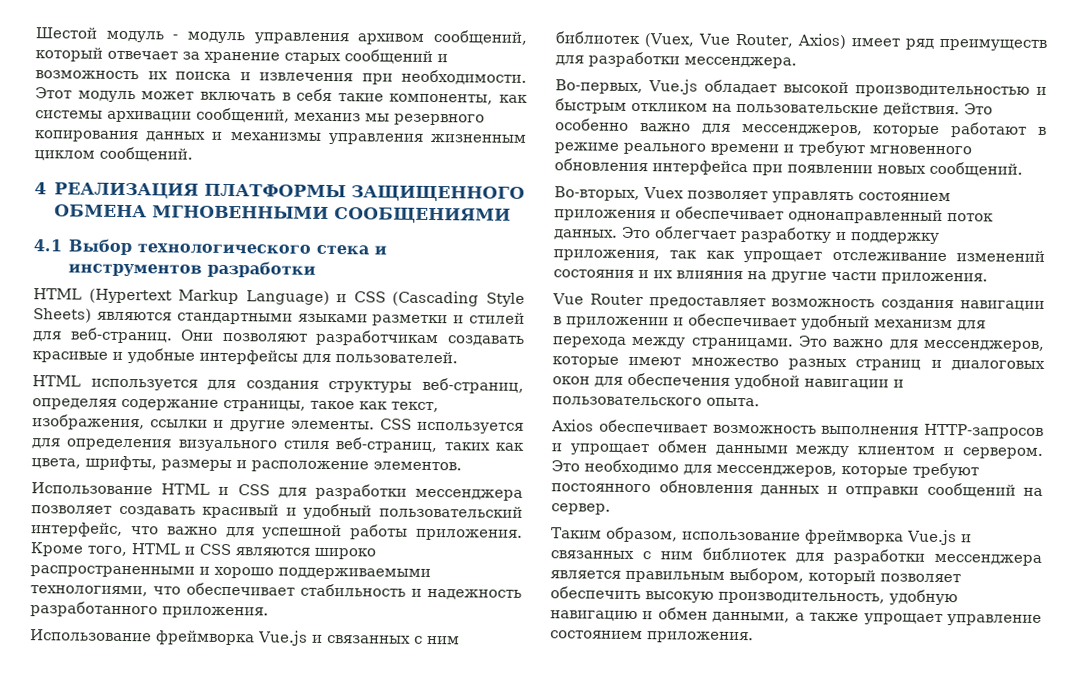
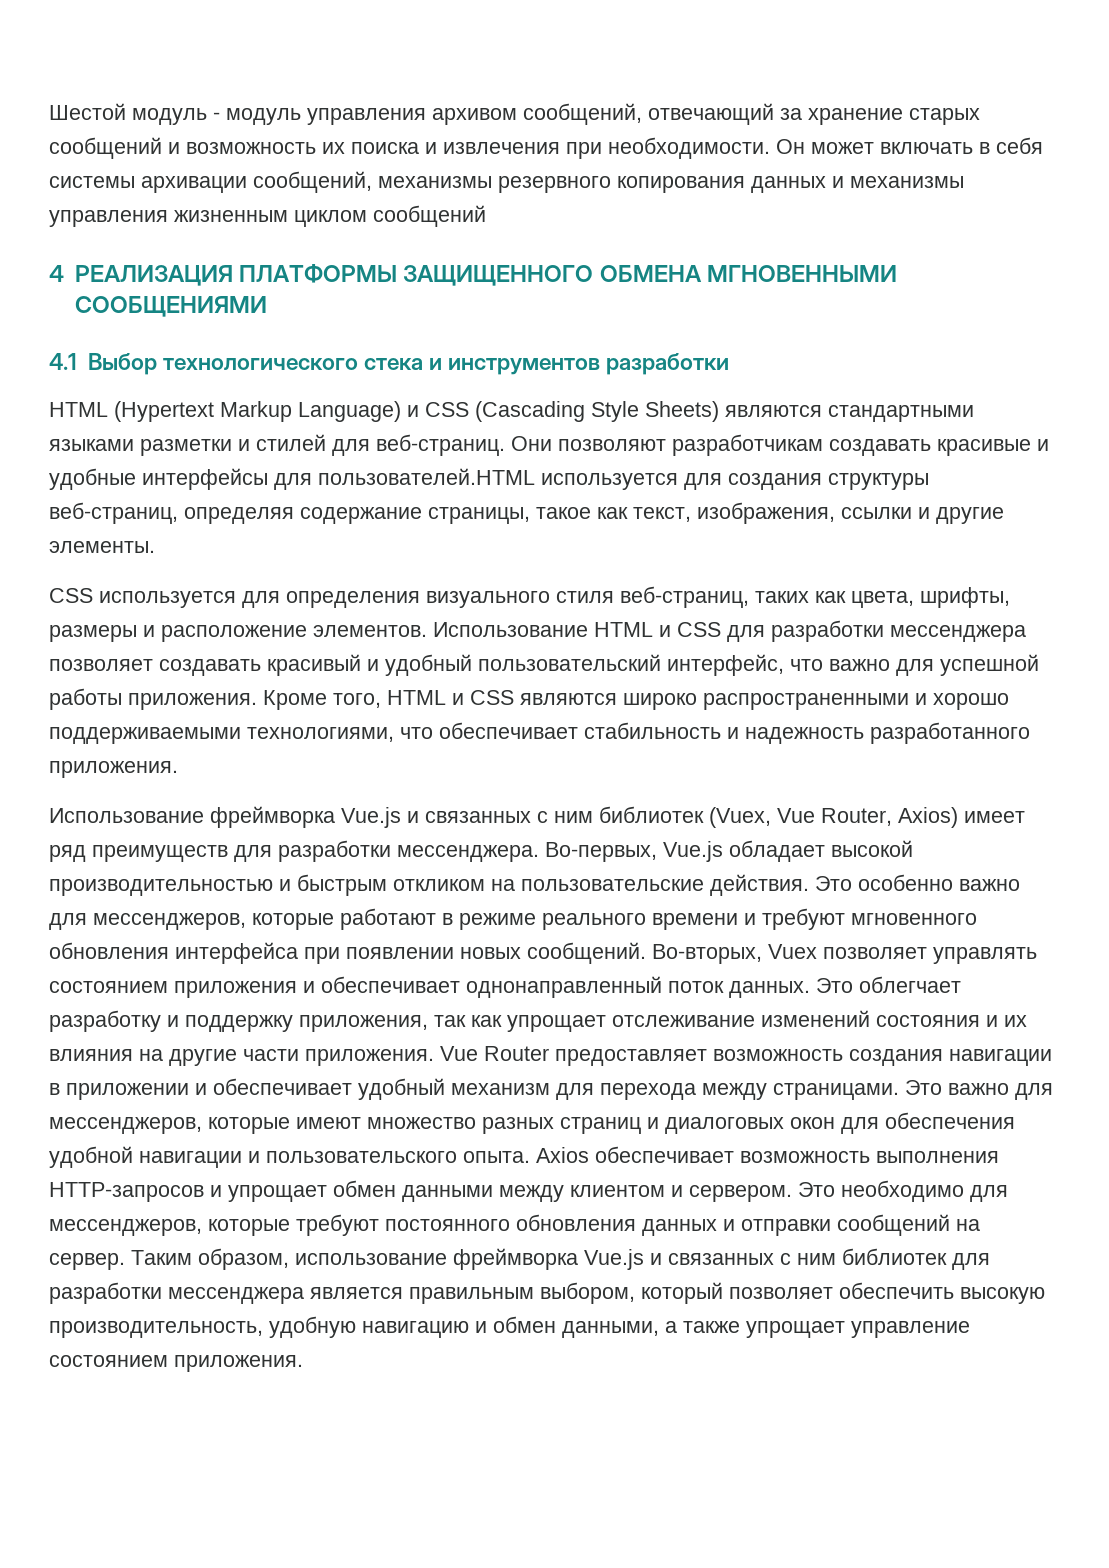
- Шестой модуль - модуль управления архивом сообщений, который отвечает за хранение старых сообщений и возможность их поиска и извлечения при необходимости.
+ Шестой модуль - модуль управления архивом сообщений, отвечающий за хранение старых сообщений и возможность их поиска и извлечения при необходимости.
- Этот модуль может включать в себя такие компоненты, как системы архивации сообщений, механиз мы резервного копирования данных и механизмы управления жизненным циклом сообщений.
+ Он может включать в себя системы архивации сообщений, механизмы резервного копирования данных и механизмы управления жизненным циклом сообщений
- Они позволяют разработчикам создавать красивые и удобные интерфейсы для пользователей.
- HTML используется для создания структуры веб-страниц, определяя содержание страницы, такое как текст, изображения, ссылки и другие элементы. CSS используется для определения визуального стиля веб-страниц, таких как цвета, шрифты, размеры и расположение элементов.
- Использование HTML и CSS для разработки мессенджера позволяет создавать красивый и удобный пользовательский интерфейс, что важно для успешной работы приложения.
+ Они позволяют разработчикам создавать красивые и удобные интерфейсы для пользователей.HTML используется для создания структуры веб-страниц, определяя содержание страницы, такое как текст, изображения, ссылки и другие элементы.
+ CSS используется для определения визуального стиля веб-страниц, таких как цвета, шрифты, размеры и расположение элементов. Использование HTML и CSS для разработки мессенджера позволяет создавать красивый и удобный пользовательский интерфейс, что важно для успешной работы приложения.
- Использование фреймворка Vue.js и связанных с ним библиотек (Vuex, Vue Router, Axios) имеет ряд преимуществ для разработки мессенджера.
- Во-первых, Vue.js обладает высокой производительностью и быстрым откликом на пользовательские действия.
+ Использование фреймворка Vue.js и связанных с ним библиотек (Vuex, Vue Router, Axios) имеет ряд преимуществ для разработки мессенджера. Во-первых, Vue.js обладает высокой производительностью и быстрым откликом на пользовательские действия.
- Это особенно важно для мессенджеров, которые работают в режиме реального времени и требуют мгновенного обновления интерфейса при появлении новых сообщений.
- Во-вторых, Vuex позволяет управлять состоянием приложения и обеспечивает однонаправленный поток данных.
+ Это особенно важно для мессенджеров, которые работают в режиме реального времени и требуют мгновенного обновления интерфейса при появлении новых сообщений. Во-вторых, Vuex позволяет управлять состоянием приложения и обеспечивает однонаправленный поток данных.
- Это облегчает разработку и поддержку приложения, так как упрощает отслеживание изменений состояния и их влияния на другие части приложения.
- Vue Router предоставляет возможность создания навигации в приложении и обеспечивает удобный механизм для перехода между страницами.
+ Это облегчает разработку и поддержку приложения, так как упрощает отслеживание изменений состояния и их влияния на другие части приложения. Vue Router предоставляет возможность создания навигации в приложении и обеспечивает удобный механизм для перехода между страницами.
- Это важно для мессенджеров, которые имеют множество разных страниц и диалоговых окон для обеспечения удобной навигации и пользовательского опыта.
- Axios обеспечивает возможность выполнения HTTP-запросов и упрощает обмен данными между клиентом и сервером.
+ Это важно для мессенджеров, которые имеют множество разных страниц и диалоговых окон для обеспечения удобной навигации и пользовательского опыта. Axios обеспечивает возможность выполнения HTTP-запросов и упрощает обмен данными между клиентом и сервером.
- Это необходимо для мессенджеров, которые требуют постоянного обновления данных и отправки сообщений на сервер.
- Таким образом, использование фреймворка Vue.js и связанных с ним библиотек для разработки мессенджера является правильным выбором, который позволяет обеспечить высокую производительность, удобную навигацию и обмен данными, а также упрощает управление состоянием приложения.
+ Это необходимо для мессенджеров, которые требуют постоянного обновления данных и отправки сообщений на сервер. Таким образом, использование фреймворка Vue.js и связанных с ним библиотек для разработки мессенджера является правильным выбором, который позволяет обеспечить высокую производительность, удобную навигацию и обмен данными, а также упрощает управление состоянием приложения.

